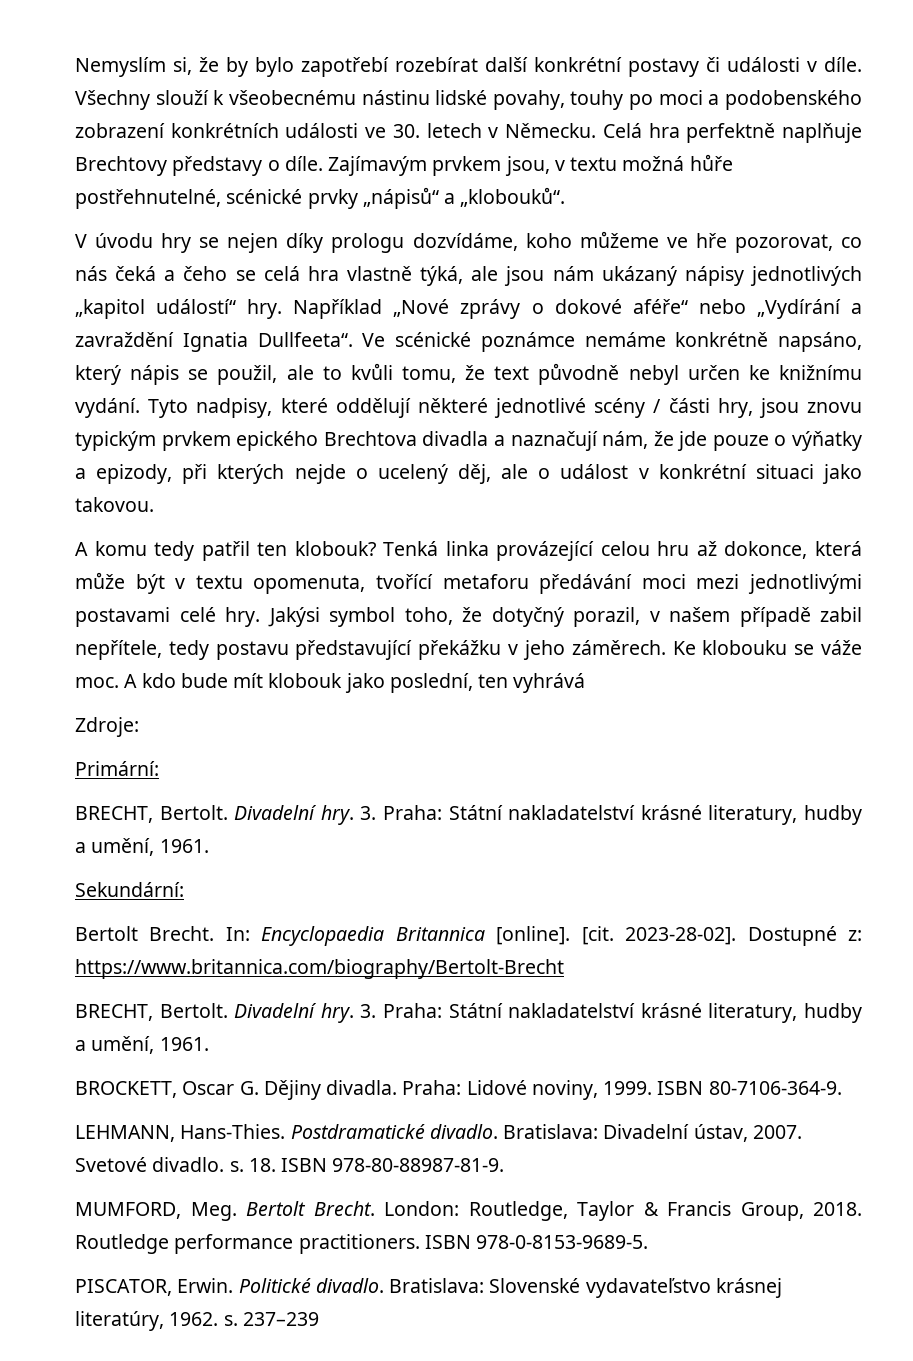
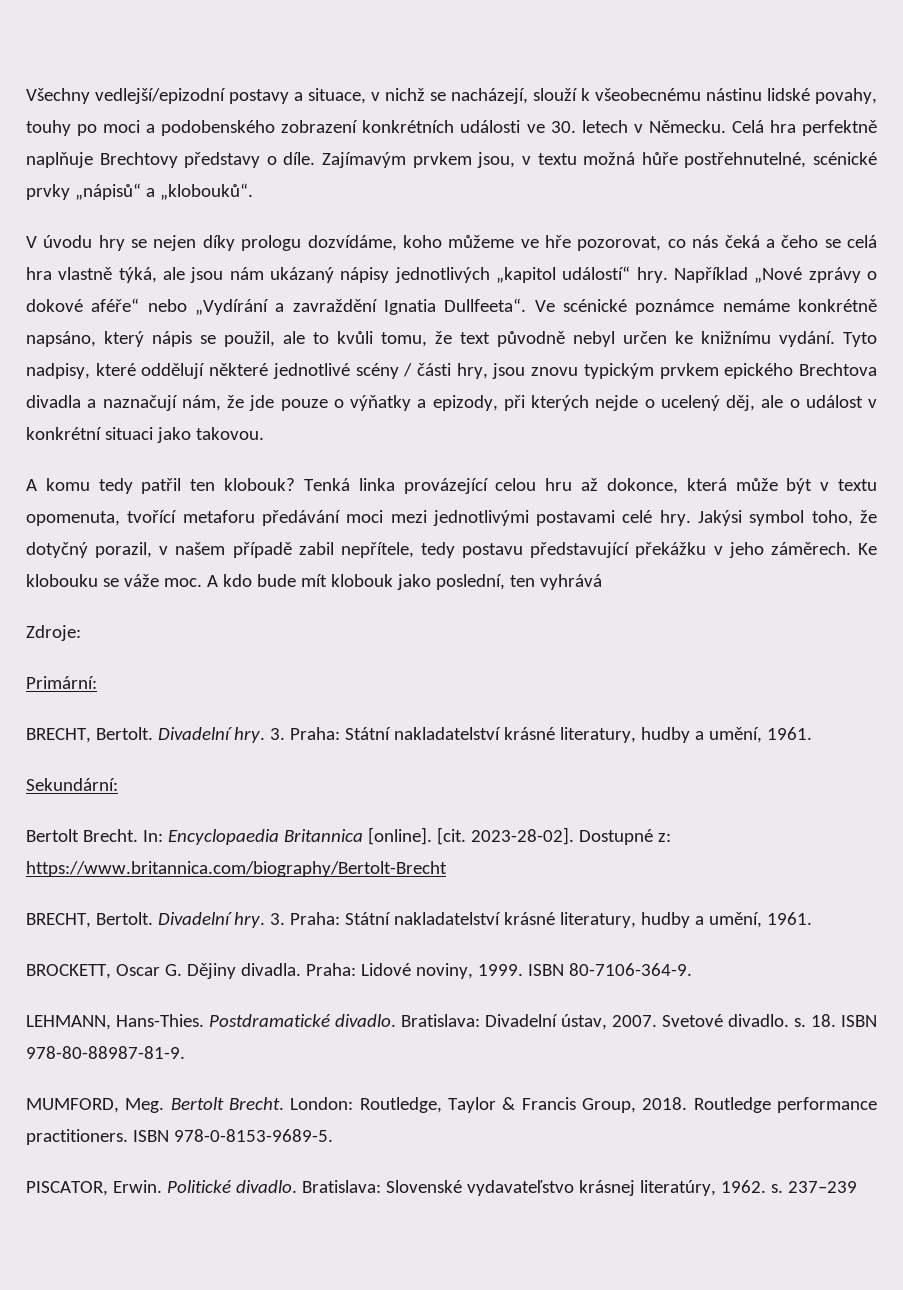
- Nemyslím si, že by bylo zapotřebí rozebírat další konkrétní postavy či události v díle. Všechny slouží k všeobecnému nástinu lidské povahy, touhy po moci a podobenského zobrazení konkrétních události ve 30. letech v Německu.
+ Všechny vedlejší/epizodní postavy a situace, v nichž se nacházejí, slouží k všeobecnému nástinu lidské povahy, touhy po moci a podobenského zobrazení konkrétních události ve 30. letech v Německu.

